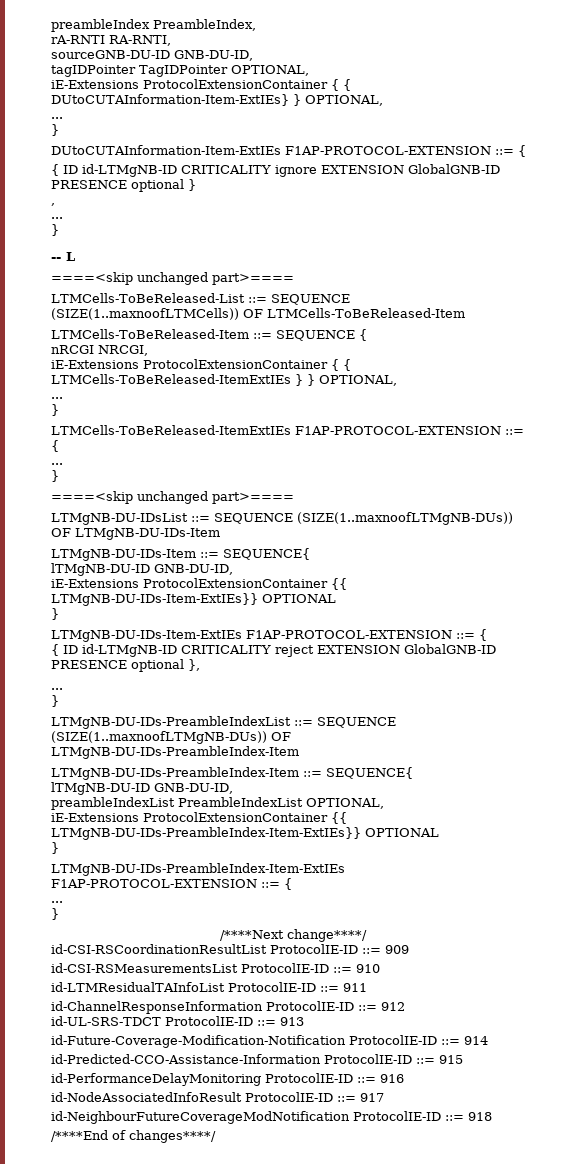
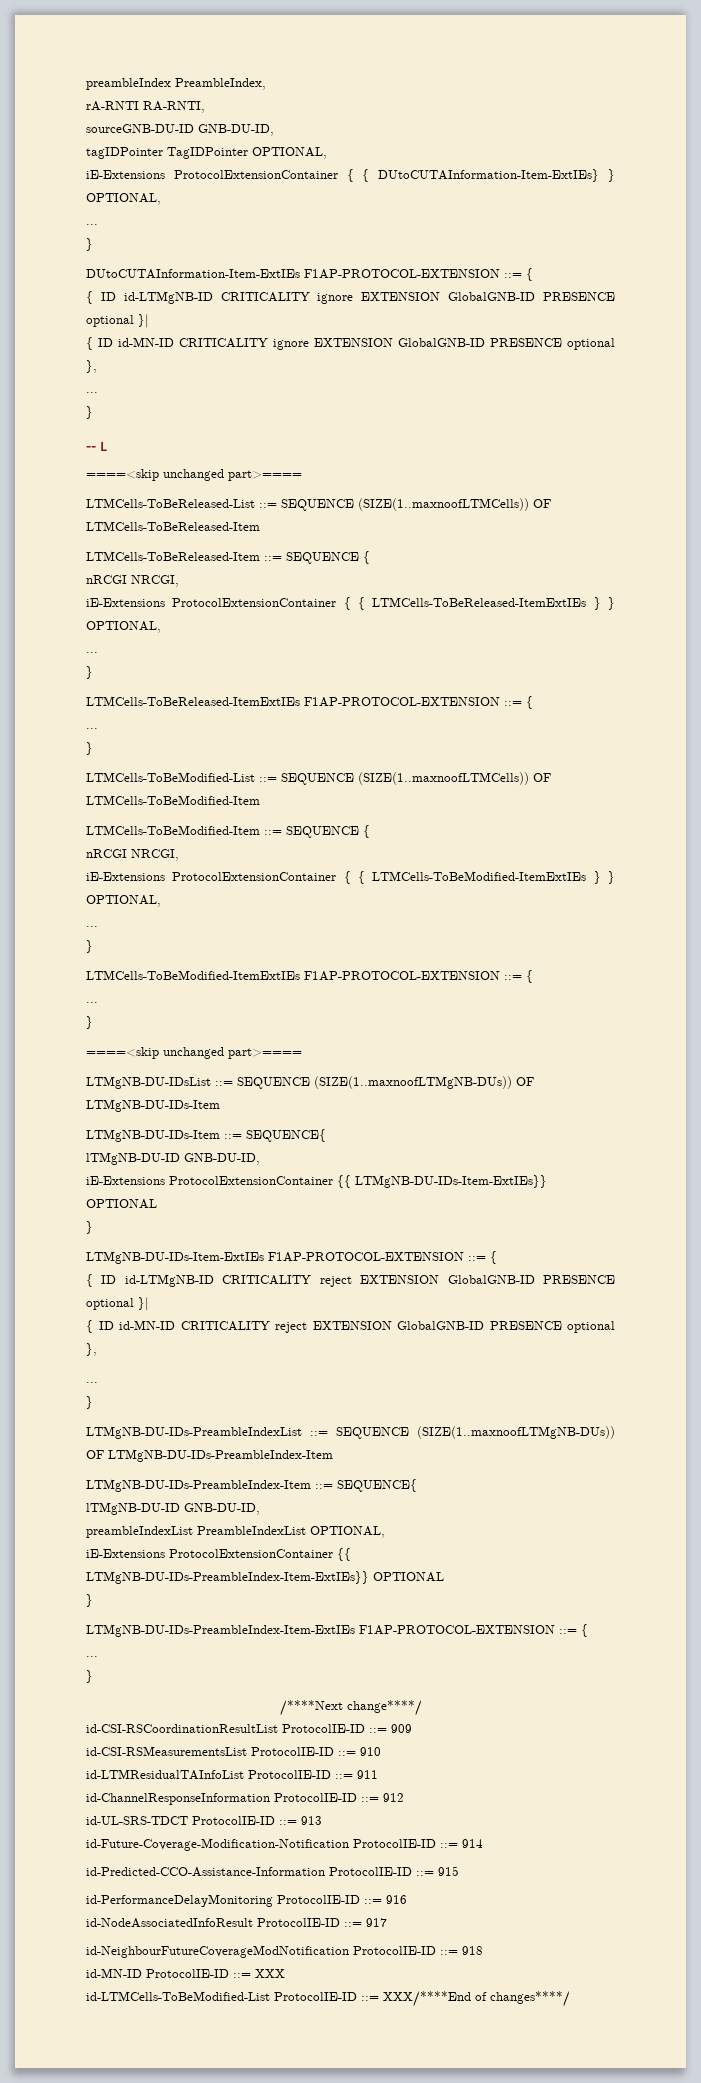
- { ID id-LTMgNB-ID CRITICALITY ignore EXTENSION GlobalGNB-ID PRESENCE optional }
- ,
+ { ID id-LTMgNB-ID CRITICALITY ignore EXTENSION GlobalGNB-ID PRESENCE optional }|
+ { ID id-MN-ID CRITICALITY ignore EXTENSION GlobalGNB-ID PRESENCE optional },
+ LTMCells-ToBeModified-List ::= SEQUENCE (SIZE(1..maxnoofLTMCells)) OF LTMCells-ToBeModified-Item
+ LTMCells-ToBeModified-Item ::= SEQUENCE {
+ nRCGI NRCGI,
+ iE-Extensions ProtocolExtensionContainer { { LTMCells-ToBeModified-ItemExtIEs } } OPTIONAL,
+ ...
+ }
+ LTMCells-ToBeModified-ItemExtIEs F1AP-PROTOCOL-EXTENSION ::= {
+ ...
+ }
- { ID id-LTMgNB-ID CRITICALITY reject EXTENSION GlobalGNB-ID PRESENCE optional },
+ { ID id-LTMgNB-ID CRITICALITY reject EXTENSION GlobalGNB-ID PRESENCE optional }|
+ { ID id-MN-ID CRITICALITY reject EXTENSION GlobalGNB-ID PRESENCE optional },
- /****End of changes****/
+ id-MN-ID ProtocolIE-ID ::= XXX
+ id-LTMCells-ToBeModified-List ProtocolIE-ID ::= XXX/****End of changes****/

